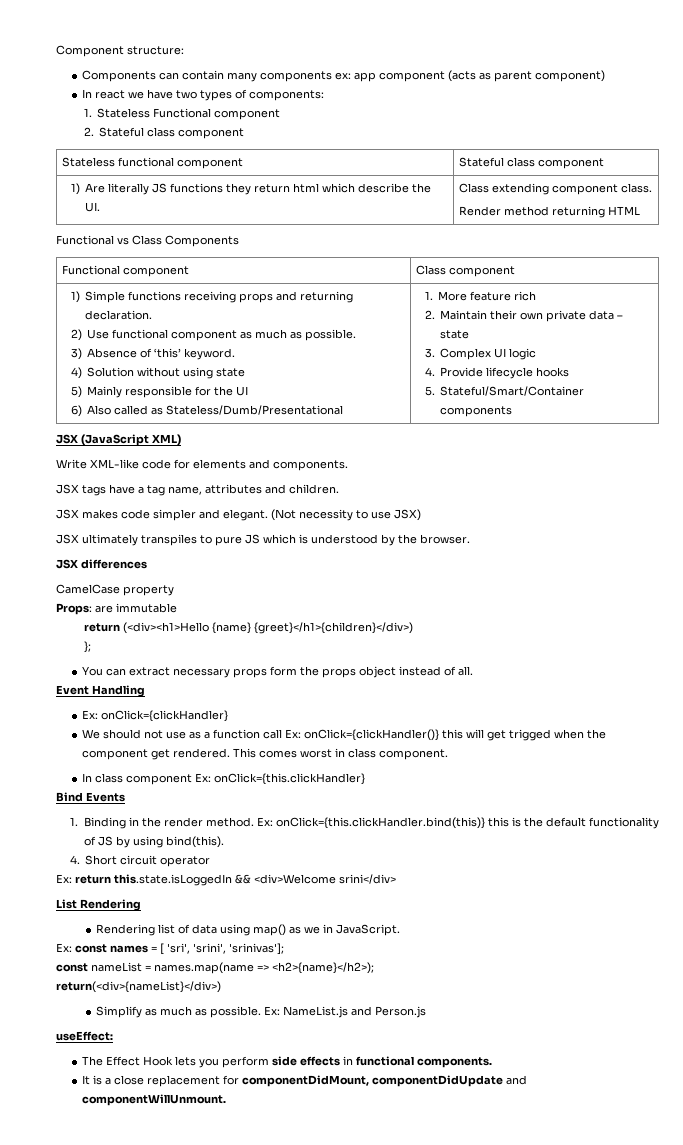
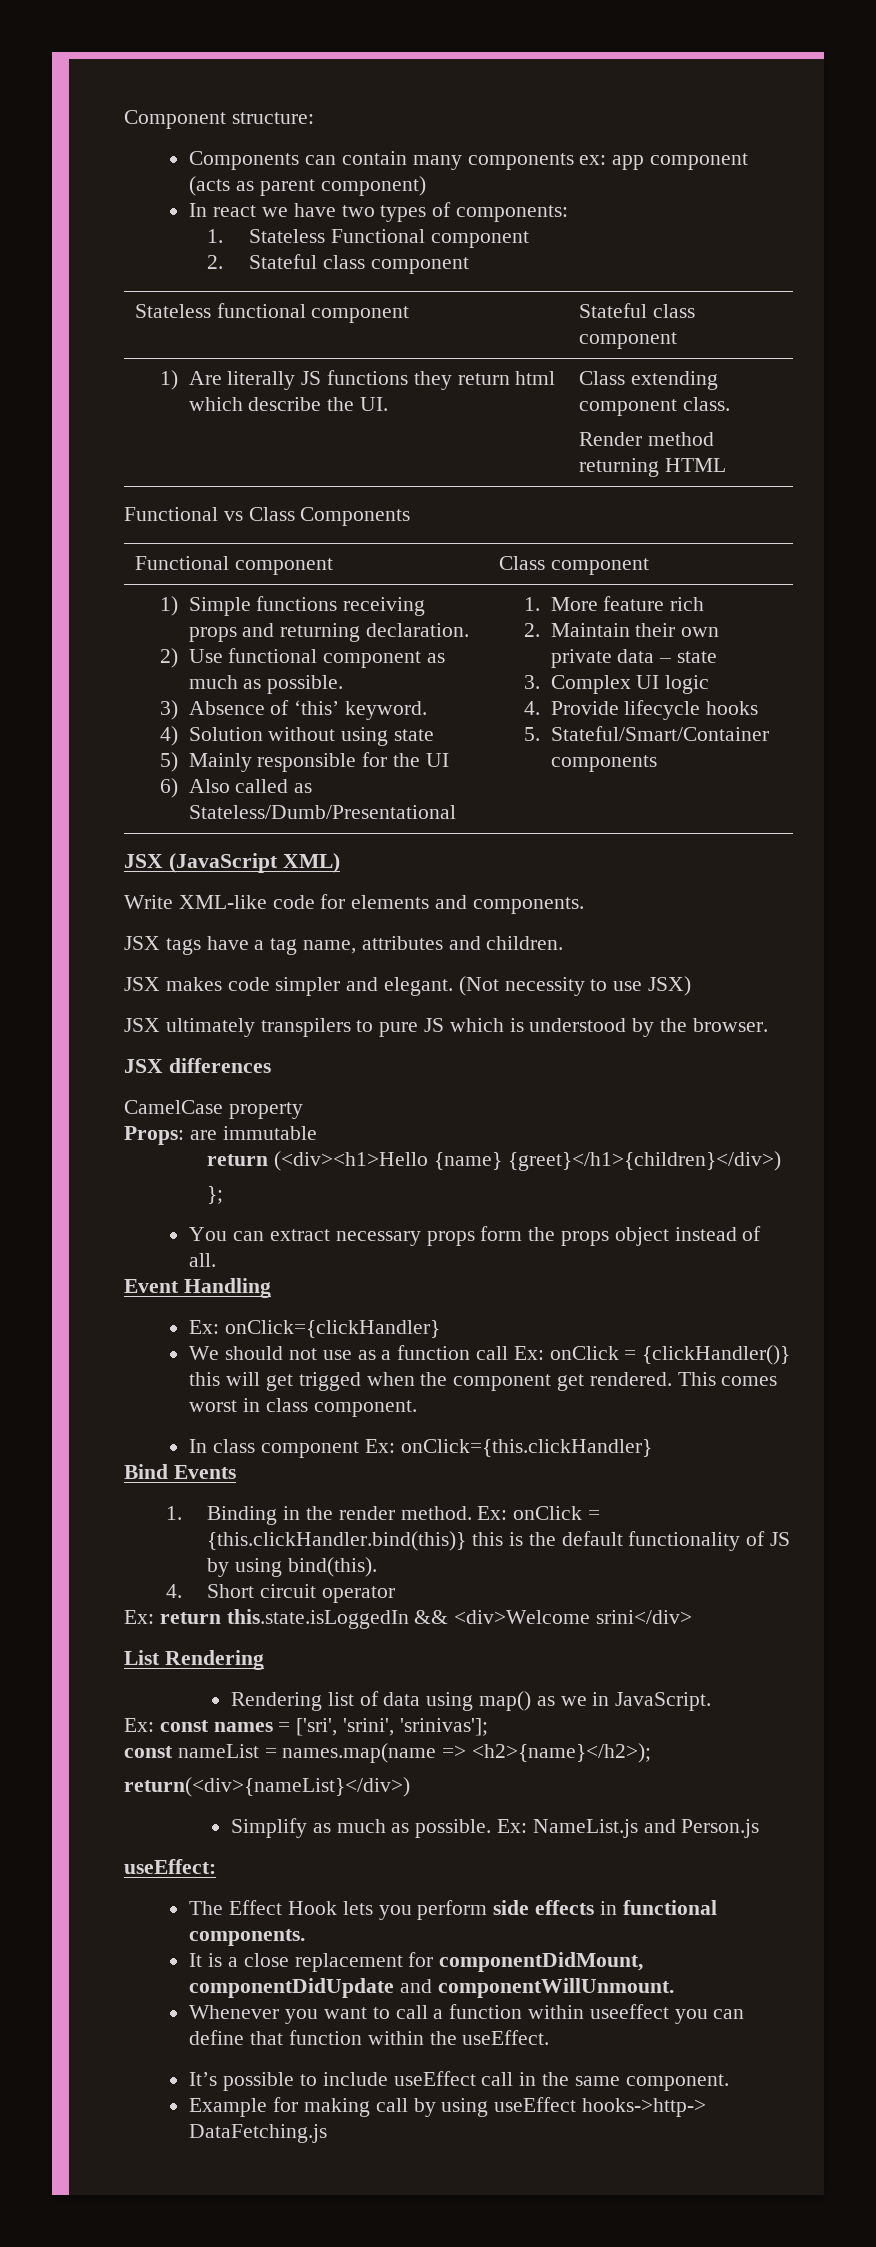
- JSX ultimately transpiles to pure JS which is understood by the browser.
+ JSX ultimately transpilers to pure JS which is understood by the browser.
- We should not use as a function call Ex: onClick={clickHandler()} this will get trigged when the component get rendered.
+ We should not use as a function call Ex: onClick = {clickHandler()} this will get trigged when the component get rendered.
- Ex: onClick={this.clickHandler.bind(this)} this is the default functionality of JS by using bind(this).
+ Ex: onClick = {this.clickHandler.bind(this)} this is the default functionality of JS by using bind(this).
- Ex: const names = [ 'sri', 'srini', 'srinivas'];
+ Ex: const names = ['sri', 'srini', 'srinivas'];
+ Whenever you want to call a function within useeffect you can define that function within the useEffect.
+ It’s possible to include useEffect call in the same component.
+ Example for making call by using useEffect hooks->http-> DataFetching.js

